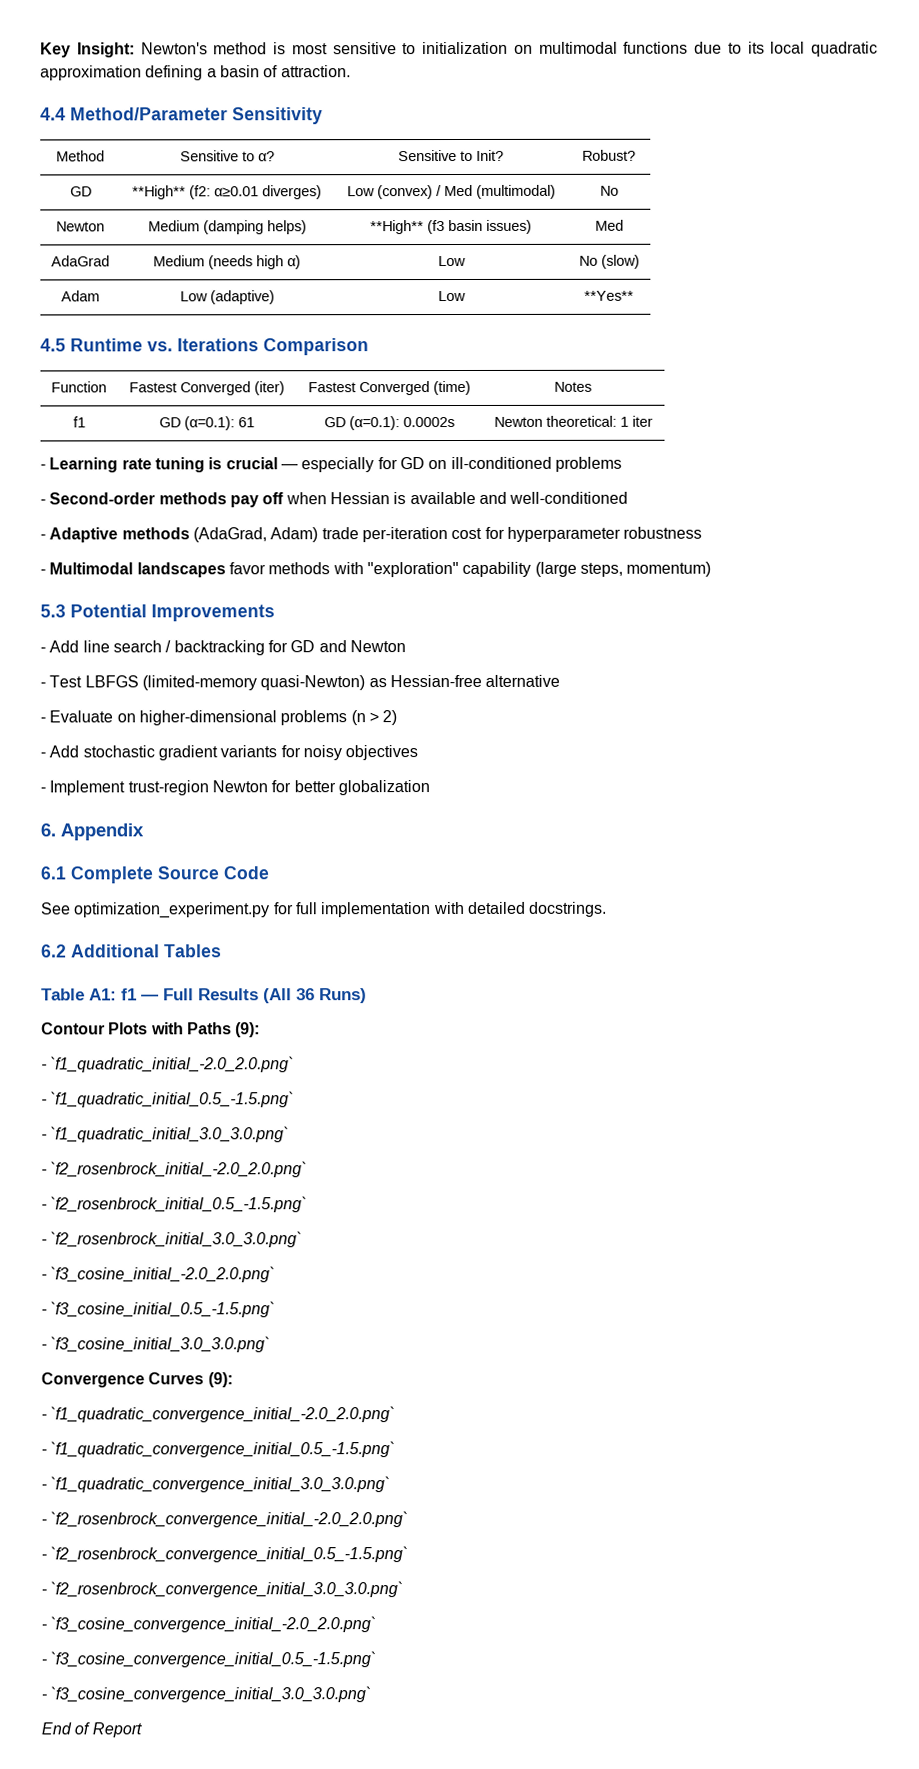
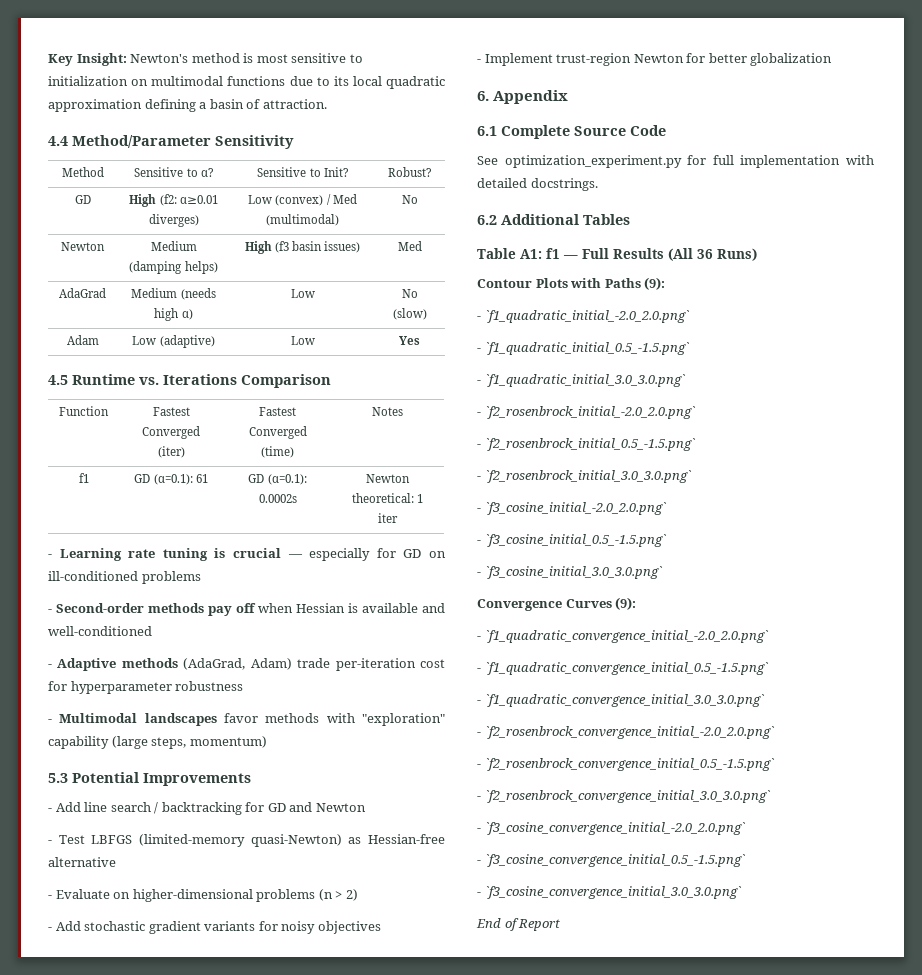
- GD | **High** (f2: α≥0.01 diverges) | Low (convex) / Med (multimodal) | No
+ GD | High (f2: α≥0.01 diverges) | Low (convex) / Med (multimodal) | No
- Newton | Medium (damping helps) | **High** (f3 basin issues) | Med
+ Newton | Medium (damping helps) | High (f3 basin issues) | Med
- Adam | Low (adaptive) | Low | **Yes**
+ Adam | Low (adaptive) | Low | Yes

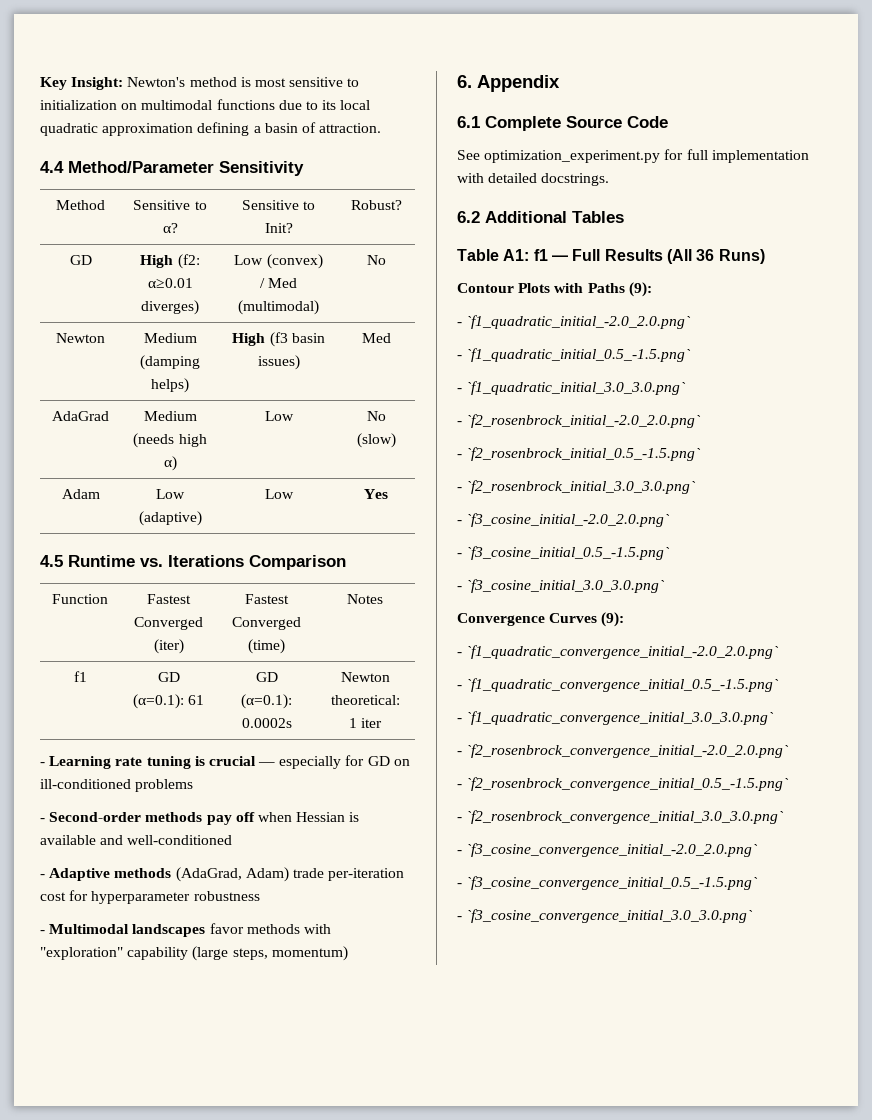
- 5.3 Potential Improvements
- - Add line search / backtracking for GD and Newton
- - Test LBFGS (limited-memory quasi-Newton) as Hessian-free alternative
- - Evaluate on higher-dimensional problems (n > 2)
- - Add stochastic gradient variants for noisy objectives
- - Implement trust-region Newton for better globalization
- End of Report

